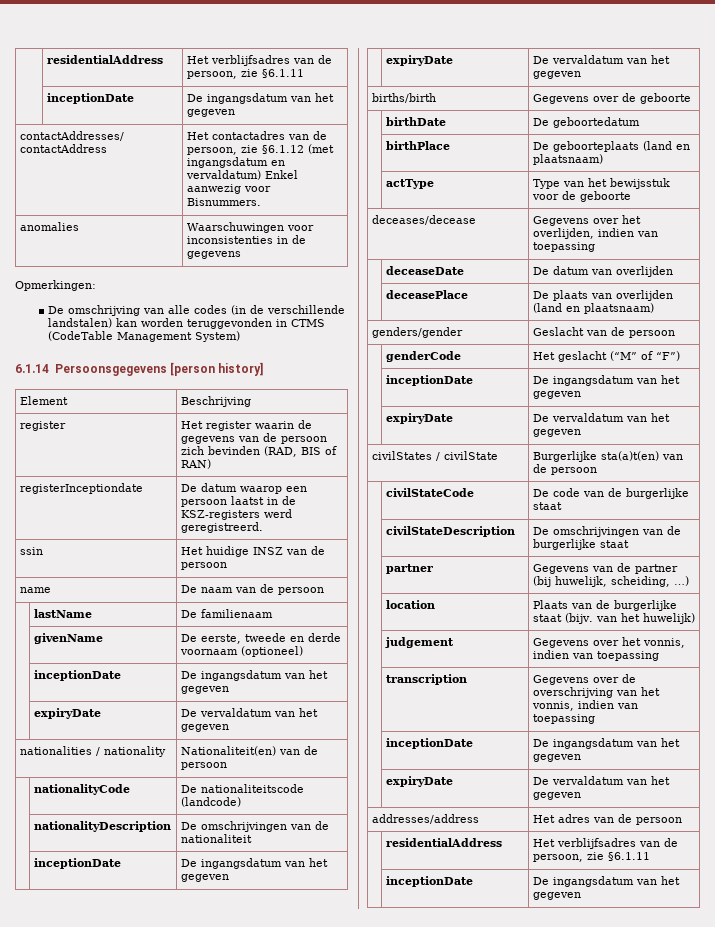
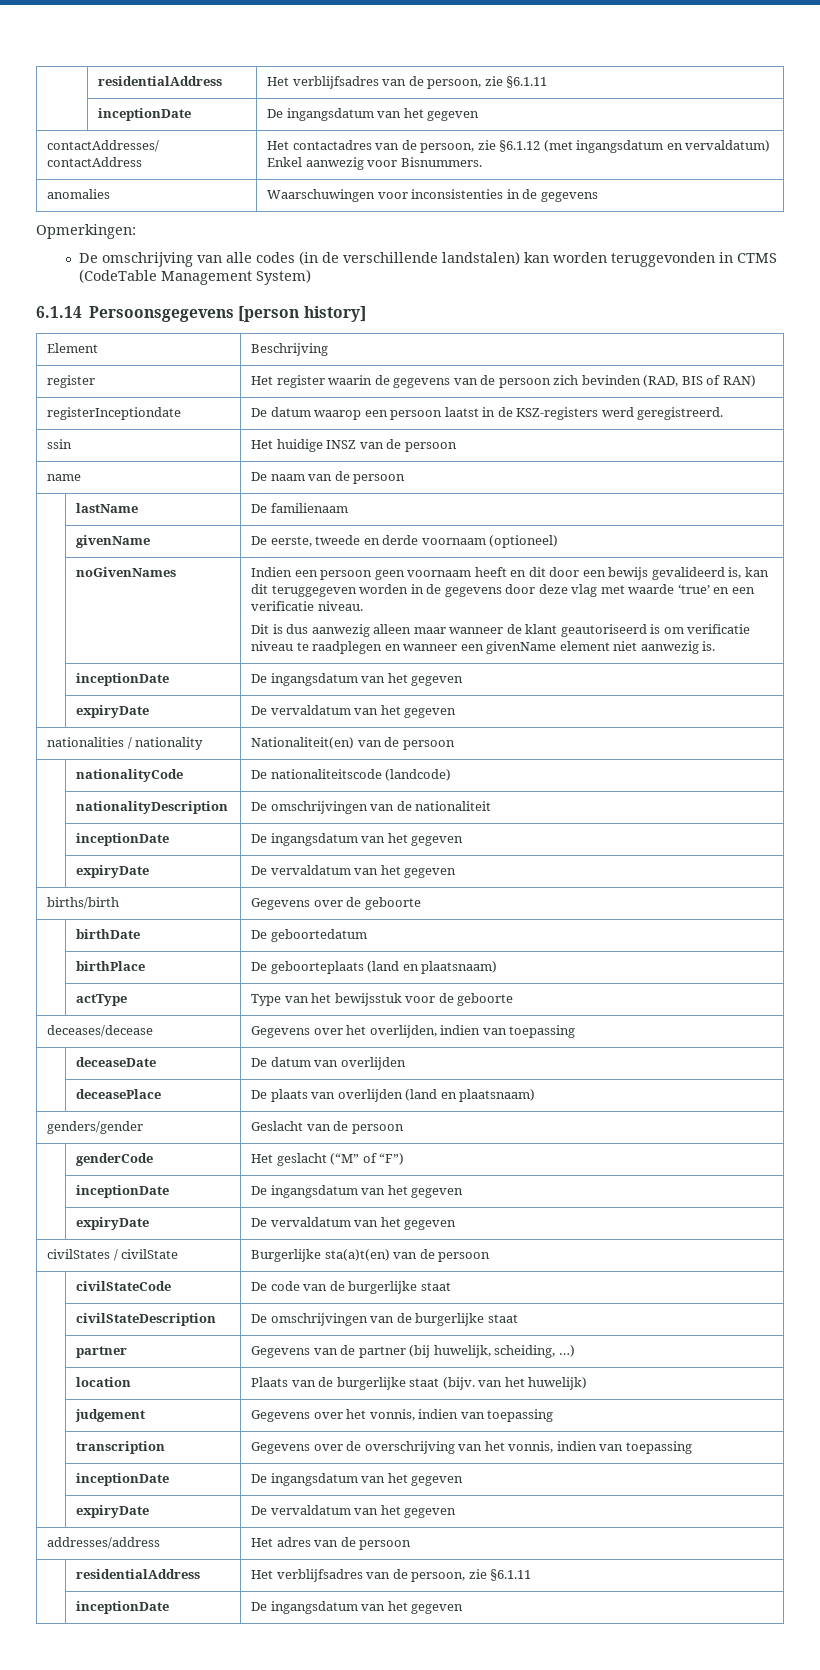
+ noGivenNames | Indien een persoon geen voornaam heeft en dit door een bewijs gevalideerd is, kan dit teruggegeven worden in de gegevens door deze vlag met waarde ‘true’ en een verificatie niveau.
+ Dit is dus aanwezig alleen maar wanneer de klant geautoriseerd is om verificatie niveau te raadplegen en wanneer een givenName element niet aanwezig is.

